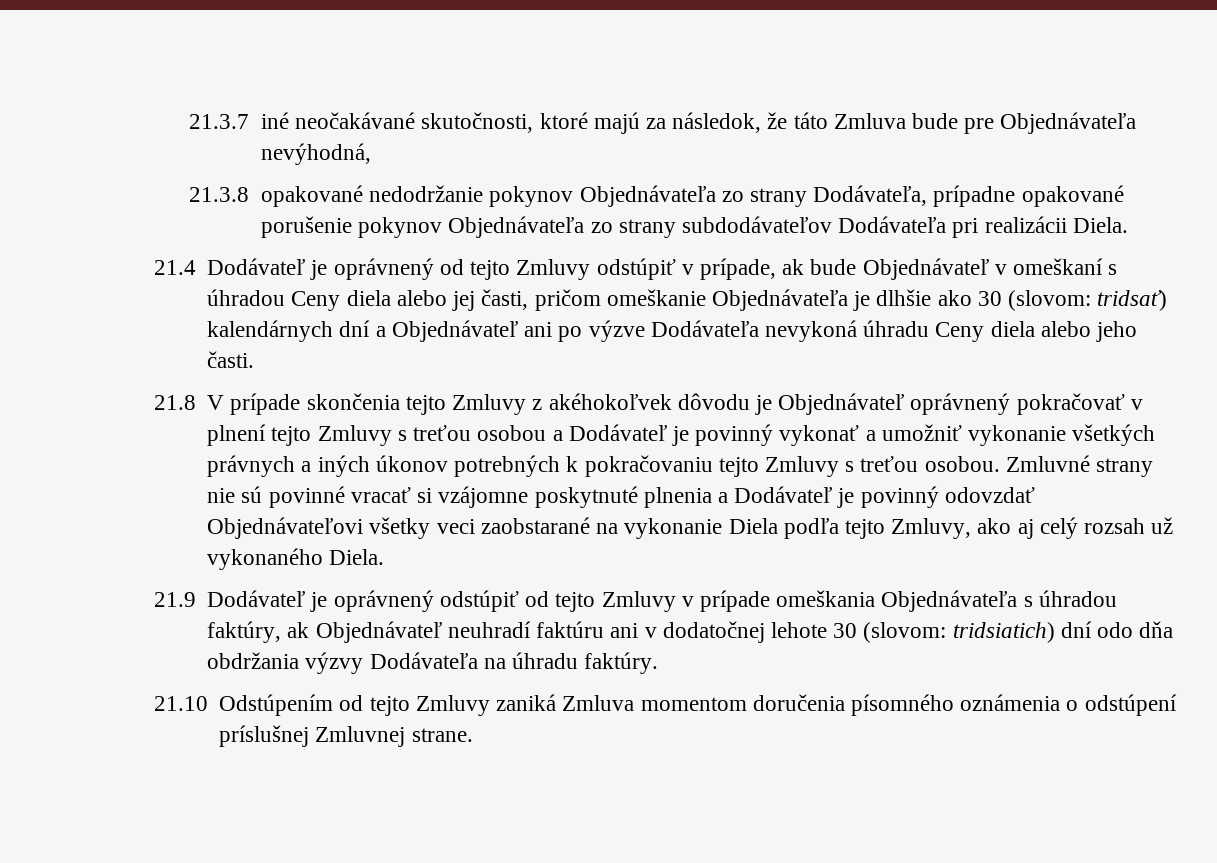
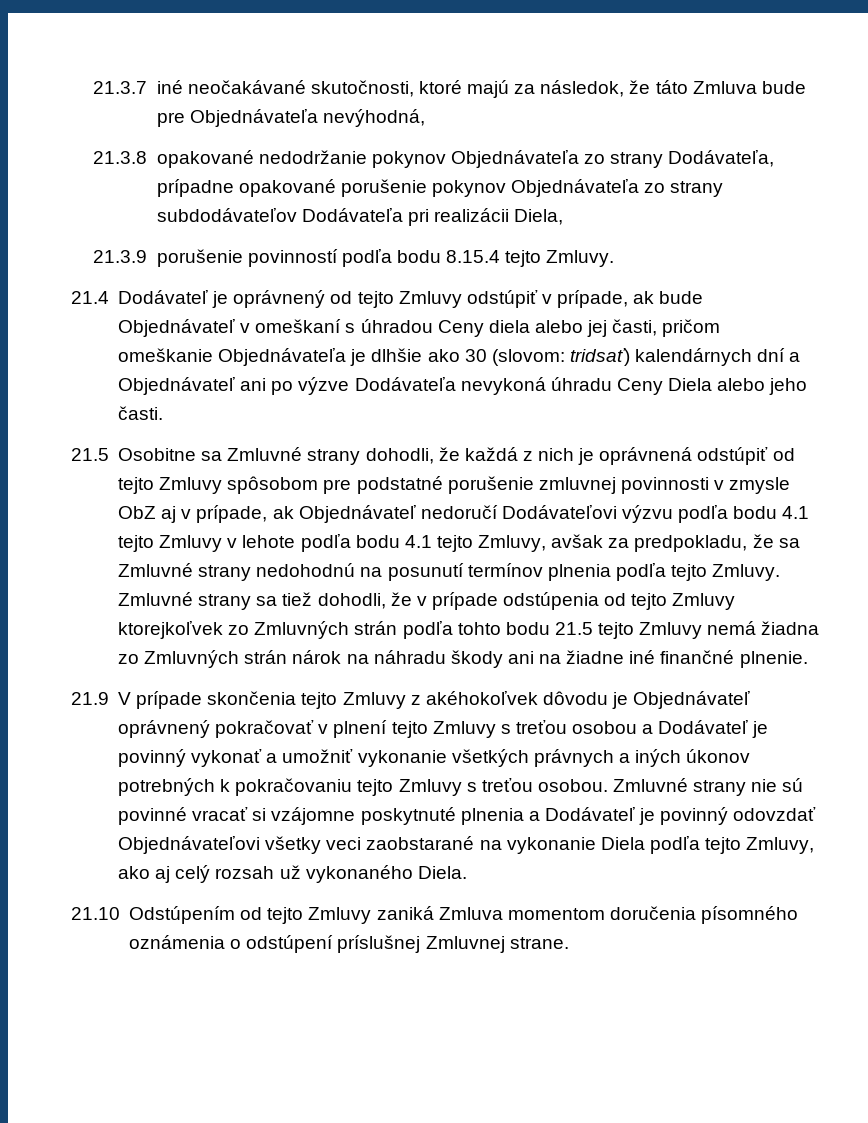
- 21.3.8 opakované nedodržanie pokynov Objednávateľa zo strany Dodávateľa, prípadne opakované porušenie pokynov Objednávateľa zo strany subdodávateľov Dodávateľa pri realizácii Diela.
+ 21.3.8 opakované nedodržanie pokynov Objednávateľa zo strany Dodávateľa, prípadne opakované porušenie pokynov Objednávateľa zo strany subdodávateľov Dodávateľa pri realizácii Diela,
+ 21.3.9 porušenie povinností podľa bodu 8.15.4 tejto Zmluvy.
- 21.4 Dodávateľ je oprávnený od tejto Zmluvy odstúpiť v prípade, ak bude Objednávateľ v omeškaní s úhradou Ceny diela alebo jej časti, pričom omeškanie Objednávateľa je dlhšie ako 30 (slovom: tridsať) kalendárnych dní a Objednávateľ ani po výzve Dodávateľa nevykoná úhradu Ceny diela alebo jeho časti.
+ 21.4 Dodávateľ je oprávnený od tejto Zmluvy odstúpiť v prípade, ak bude Objednávateľ v omeškaní s úhradou Ceny diela alebo jej časti, pričom omeškanie Objednávateľa je dlhšie ako 30 (slovom: tridsať) kalendárnych dní a Objednávateľ ani po výzve Dodávateľa nevykoná úhradu Ceny Diela alebo jeho časti.
- 21.8 V prípade skončenia tejto Zmluvy z akéhokoľvek dôvodu je Objednávateľ oprávnený pokračovať v plnení tejto Zmluvy s treťou osobou a Dodávateľ je povinný vykonať a umožniť vykonanie všetkých právnych a iných úkonov potrebných k pokračovaniu tejto Zmluvy s treťou osobou.
+ 21.5 Osobitne sa Zmluvné strany dohodli, že každá z nich je oprávnená odstúpiť od tejto Zmluvy spôsobom pre podstatné porušenie zmluvnej povinnosti v zmysle ObZ aj v prípade, ak Objednávateľ nedoručí Dodávateľovi výzvu podľa bodu 4.1 tejto Zmluvy v lehote podľa bodu 4.1 tejto Zmluvy, avšak za predpokladu, že sa Zmluvné strany nedohodnú na posunutí termínov plnenia podľa tejto Zmluvy. Zmluvné strany sa tiež dohodli, že v prípade odstúpenia od tejto Zmluvy ktorejkoľvek zo Zmluvných strán podľa tohto bodu 21.5 tejto Zmluvy nemá žiadna zo Zmluvných strán nárok na náhradu škody ani na žiadne iné finančné plnenie.
+ 21.9 V prípade skončenia tejto Zmluvy z akéhokoľvek dôvodu je Objednávateľ oprávnený pokračovať v plnení tejto Zmluvy s treťou osobou a Dodávateľ je povinný vykonať a umožniť vykonanie všetkých právnych a iných úkonov potrebných k pokračovaniu tejto Zmluvy s treťou osobou.
- 21.9 Dodávateľ je oprávnený odstúpiť od tejto Zmluvy v prípade omeškania Objednávateľa s úhradou faktúry, ak Objednávateľ neuhradí faktúru ani v dodatočnej lehote 30 (slovom: tridsiatich) dní odo dňa obdržania výzvy Dodávateľa na úhradu faktúry.

